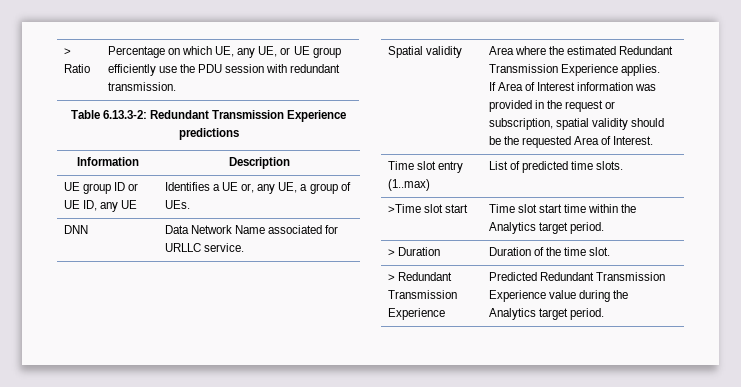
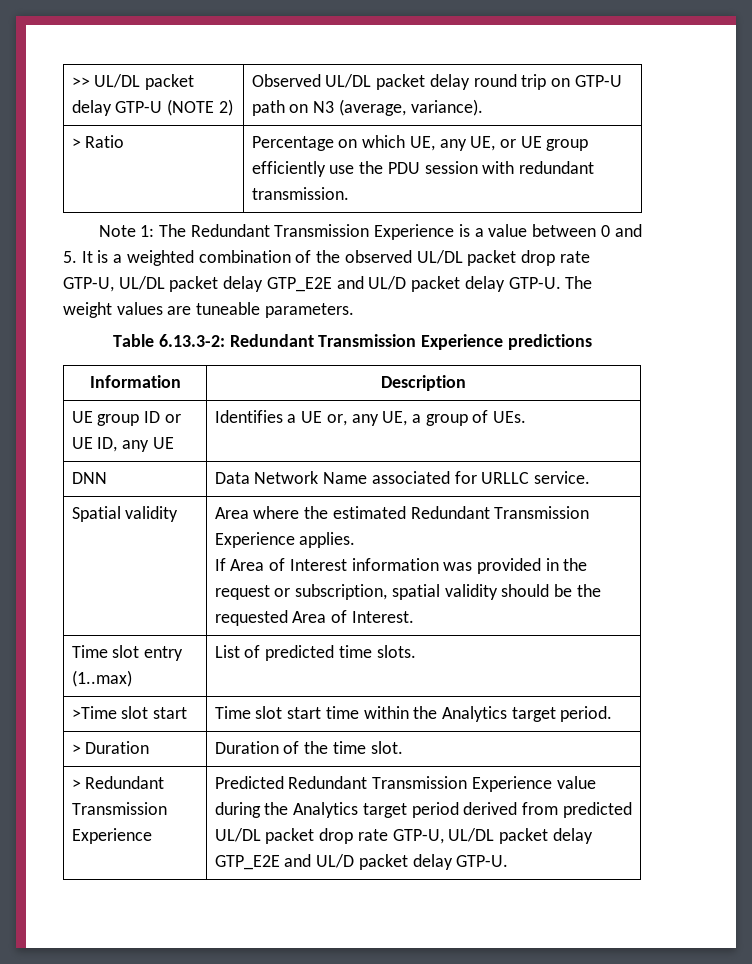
+ >> UL/DL packet delay GTP-U (NOTE 2) | Observed UL/DL packet delay round trip on GTP-U path on N3 (average, variance).
+ Note 1: The Redundant Transmission Experience is a value between 0 and 5. It is a weighted combination of the observed UL/DL packet drop rate GTP-U, UL/DL packet delay GTP_E2E and UL/D packet delay GTP-U. The weight values are tuneable parameters.
- > Redundant Transmission Experience | Predicted Redundant Transmission Experience value during the Analytics target period.
+ > Redundant Transmission Experience | Predicted Redundant Transmission Experience value during the Analytics target period derived from predicted UL/DL packet drop rate GTP-U, UL/DL packet delay GTP_E2E and UL/D packet delay GTP-U.

